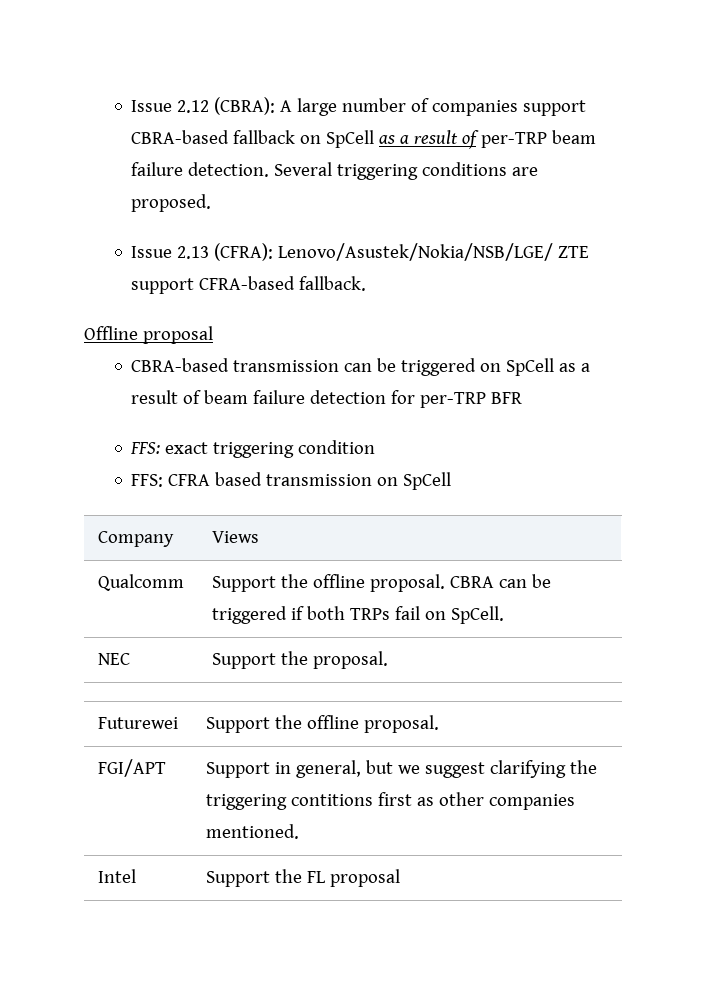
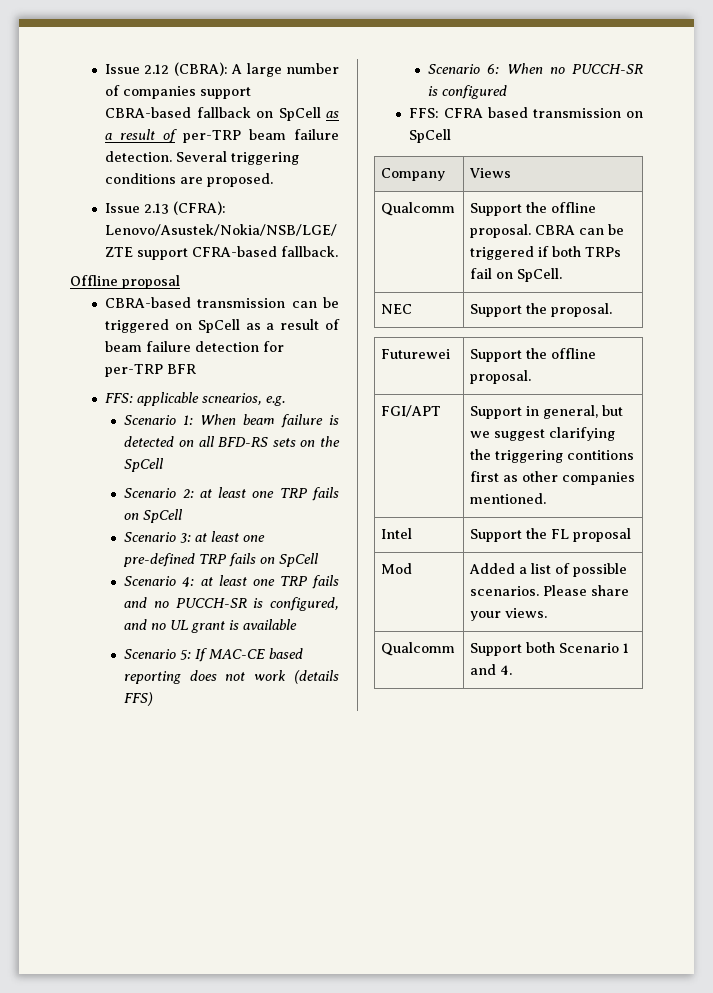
- FFS: exact triggering condition
+ FFS: applicable scnearios, e.g.
+ Scenario 1: When beam failure is detected on all BFD-RS sets on the SpCell
+ Scenario 2: at least one TRP fails on SpCell
+ Scenario 3: at least one pre-defined TRP fails on SpCell
+ Scenario 4: at least one TRP fails and no PUCCH-SR is configured, and no UL grant is available
+ Scenario 5: If MAC-CE based reporting does not work (details FFS)
+ Scenario 6: When no PUCCH-SR is configured
+ Mod | Added a list of possible scenarios. Please share your views.
+ Qualcomm | Support both Scenario 1 and 4.

